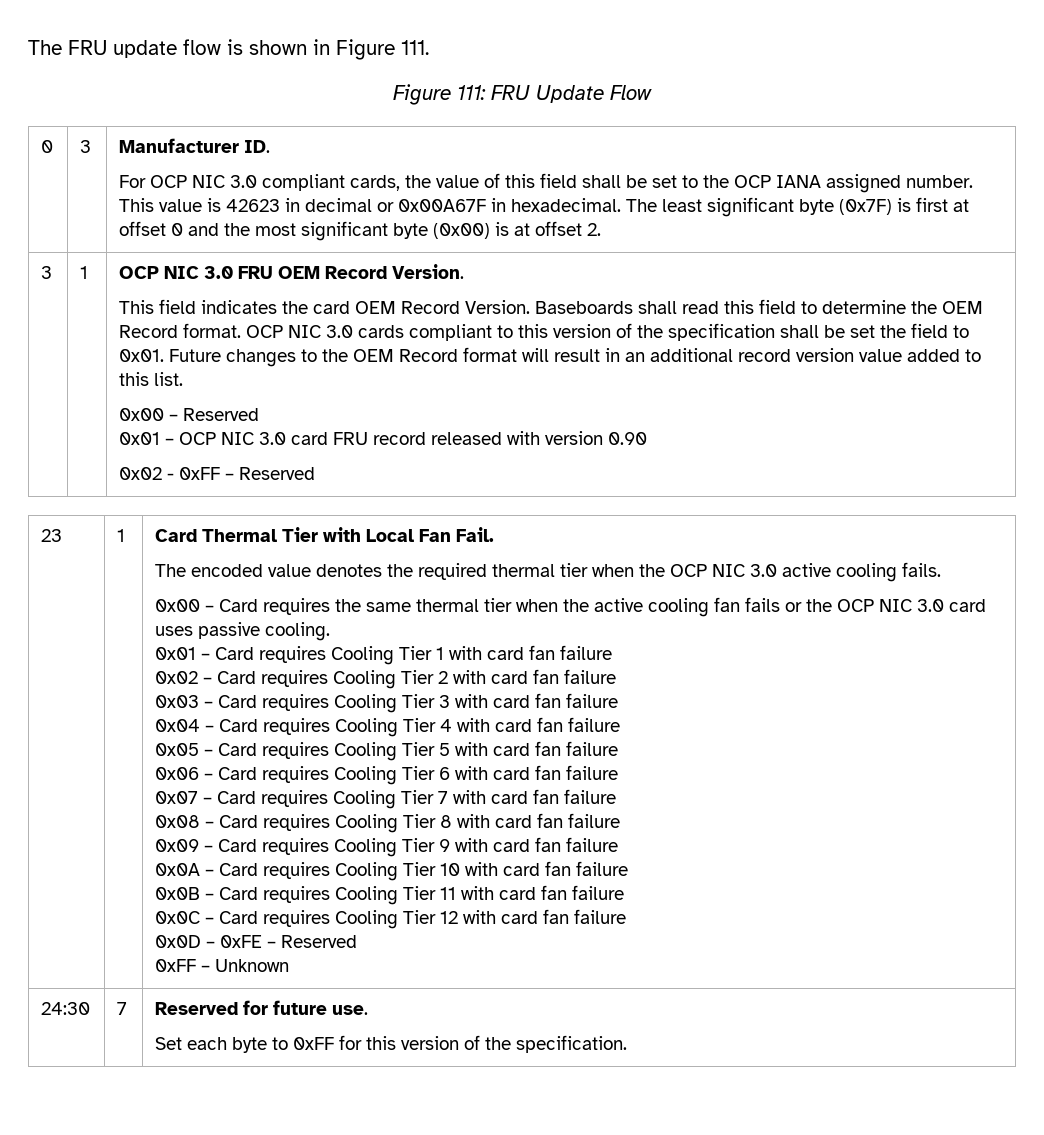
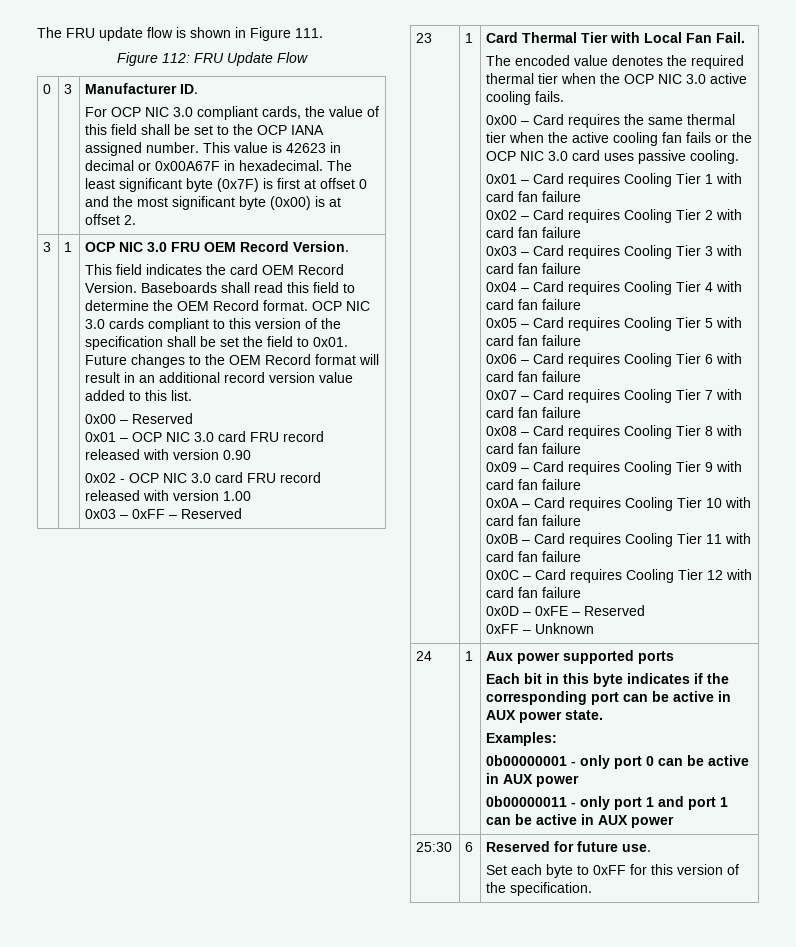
- Figure 111: FRU Update Flow
+ Figure 112: FRU Update Flow
- 0x02 - 0xFF – Reserved
+ 0x02 - OCP NIC 3.0 card FRU record released with version 1.00
+ 0x03 – 0xFF – Reserved
- 24:30 | 7 | Reserved for future use.
+ 24 | 1 | Aux power supported ports
+ Each bit in this byte indicates if the corresponding port can be active in AUX power state.
+ Examples:
+ 0b00000001 - only port 0 can be active in AUX power
+ 0b00000011 - only port 1 and port 1 can be active in AUX power
+ 25:30 | 6 | Reserved for future use.

